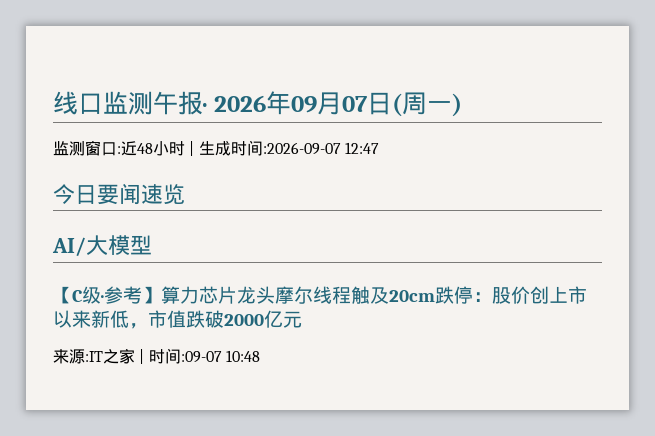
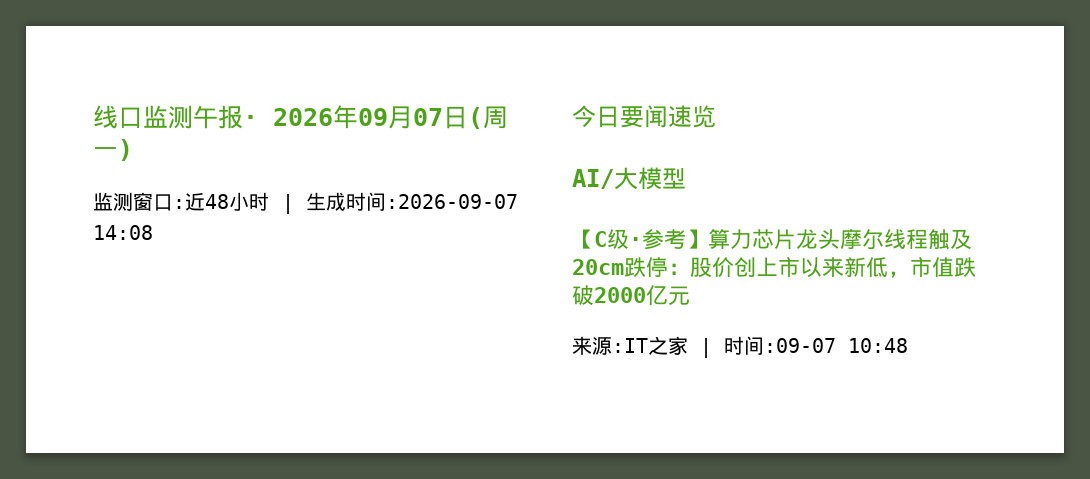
- 监测窗口:近48小时 | 生成时间:2026-09-07 12:47
+ 监测窗口:近48小时 | 生成时间:2026-09-07 14:08

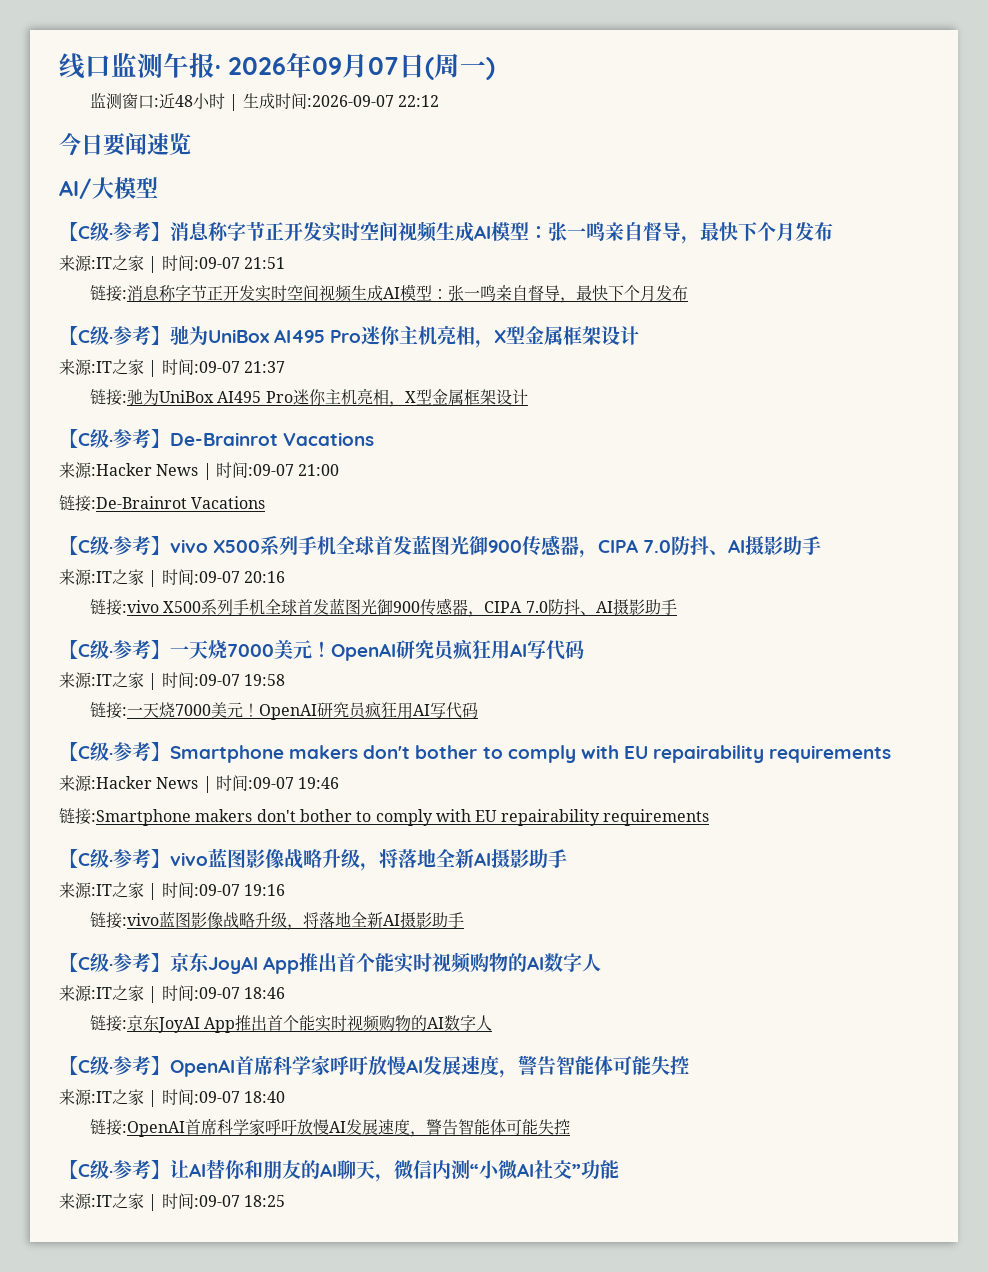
- 监测窗口:近48小时 | 生成时间:2026-09-07 14:08
+ 监测窗口:近48小时 | 生成时间:2026-09-07 22:12
- 【C级·参考】算力芯片龙头摩尔线程触及20cm跌停：股价创上市以来新低，市值跌破2000亿元
- 来源:IT之家 | 时间:09-07 10:48
+ 【C级·参考】消息称字节正开发实时空间视频生成AI模型：张一鸣亲自督导，最快下个月发布
+ 来源:IT之家 | 时间:09-07 21:51
+ 链接:消息称字节正开发实时空间视频生成AI模型：张一鸣亲自督导，最快下个月发布
+ 【C级·参考】驰为UniBox AI495 Pro迷你主机亮相，X型金属框架设计
+ 来源:IT之家 | 时间:09-07 21:37
+ 链接:驰为UniBox AI495 Pro迷你主机亮相，X型金属框架设计
+ 【C级·参考】De-Brainrot Vacations
+ 来源:Hacker News | 时间:09-07 21:00
+ 链接:De-Brainrot Vacations
+ 【C级·参考】vivo X500系列手机全球首发蓝图光御900传感器，CIPA 7.0防抖、AI摄影助手
+ 来源:IT之家 | 时间:09-07 20:16
+ 链接:vivo X500系列手机全球首发蓝图光御900传感器，CIPA 7.0防抖、AI摄影助手
+ 【C级·参考】一天烧7000美元！OpenAI研究员疯狂用AI写代码
+ 来源:IT之家 | 时间:09-07 19:58
+ 链接:一天烧7000美元！OpenAI研究员疯狂用AI写代码
+ 【C级·参考】Smartphone makers don't bother to comply with EU repairability requirements
+ 来源:Hacker News | 时间:09-07 19:46
+ 链接:Smartphone makers don't bother to comply with EU repairability requirements
+ 【C级·参考】vivo蓝图影像战略升级，将落地全新AI摄影助手
+ 来源:IT之家 | 时间:09-07 19:16
+ 链接:vivo蓝图影像战略升级，将落地全新AI摄影助手
+ 【C级·参考】京东JoyAI App推出首个能实时视频购物的AI数字人
+ 来源:IT之家 | 时间:09-07 18:46
+ 链接:京东JoyAI App推出首个能实时视频购物的AI数字人
+ 【C级·参考】OpenAI首席科学家呼吁放慢AI发展速度，警告智能体可能失控
+ 来源:IT之家 | 时间:09-07 18:40
+ 链接:OpenAI首席科学家呼吁放慢AI发展速度，警告智能体可能失控
+ 【C级·参考】让AI替你和朋友的AI聊天，微信内测“小微AI社交”功能
+ 来源:IT之家 | 时间:09-07 18:25

